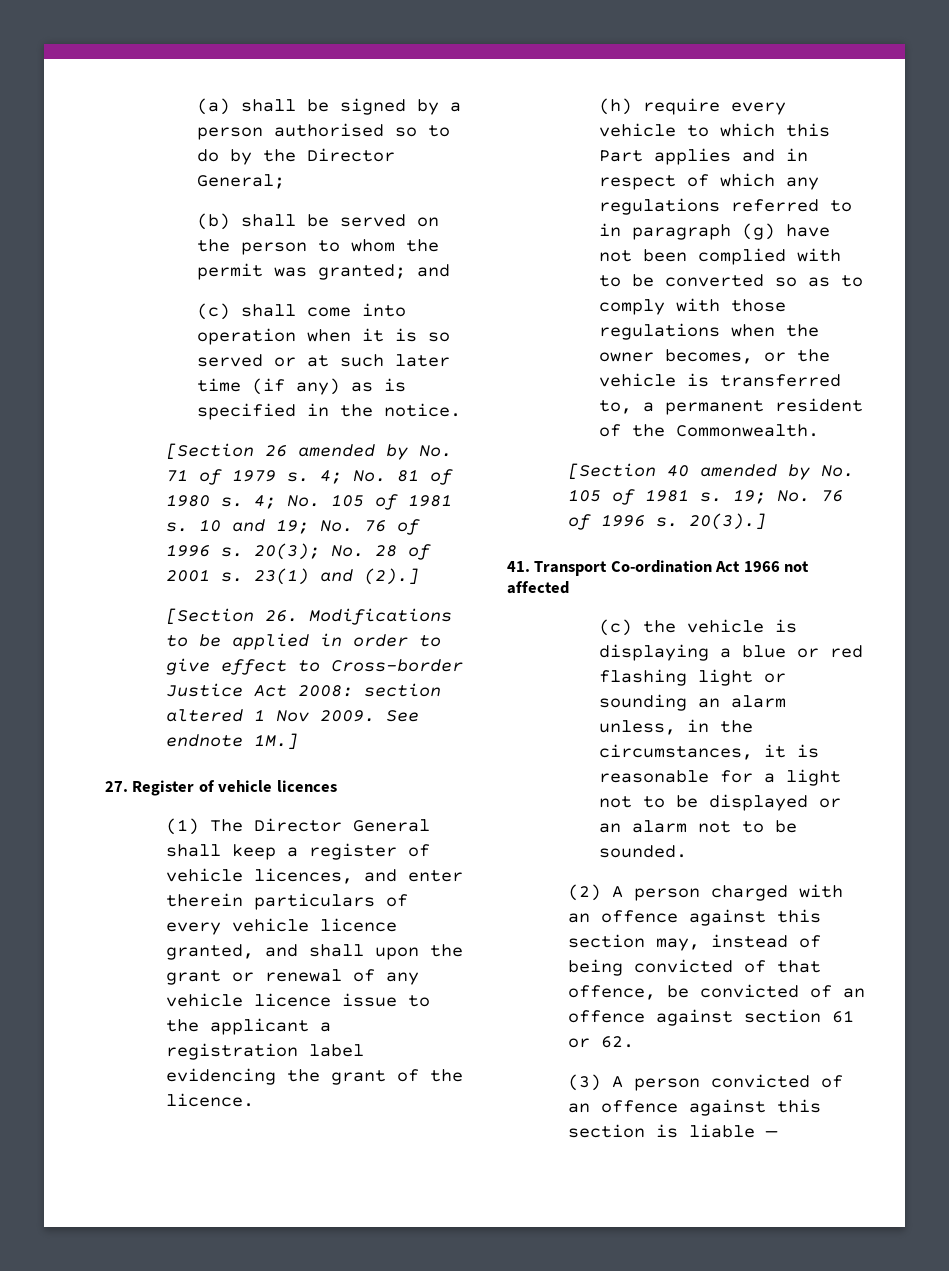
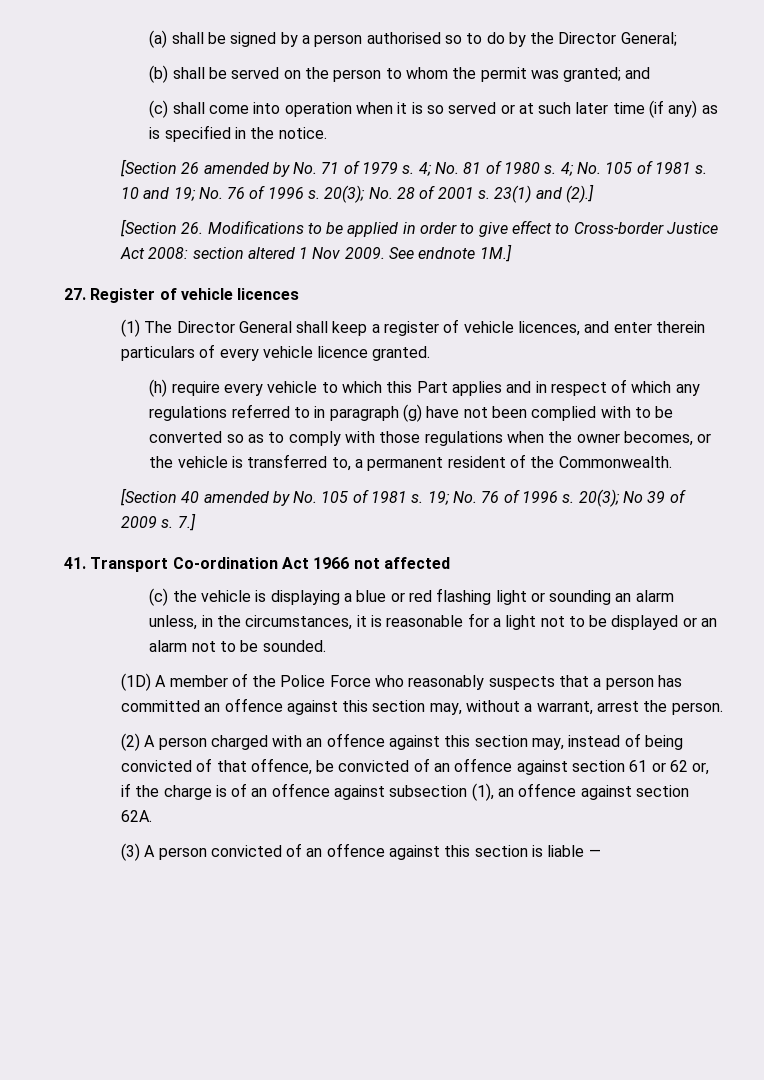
- (1) The Director General shall keep a register of vehicle licences, and enter therein particulars of every vehicle licence granted, and shall upon the grant or renewal of any vehicle licence issue to the applicant a registration label evidencing the grant of the licence.
+ (1) The Director General shall keep a register of vehicle licences, and enter therein particulars of every vehicle licence granted.
- 20(3).]
+ 20(3); No 39 of 2009 s. 7.]
+ (1D) A member of the Police Force who reasonably suspects that a person has committed an offence against this section may, without a warrant, arrest the person.
- (2) A person charged with an offence against this section may, instead of being convicted of that offence, be convicted of an offence against section 61 or 62.
+ (2) A person charged with an offence against this section may, instead of being convicted of that offence, be convicted of an offence against section 61 or 62 or, if the charge is of an offence against subsection (1), an offence against section 62A.

